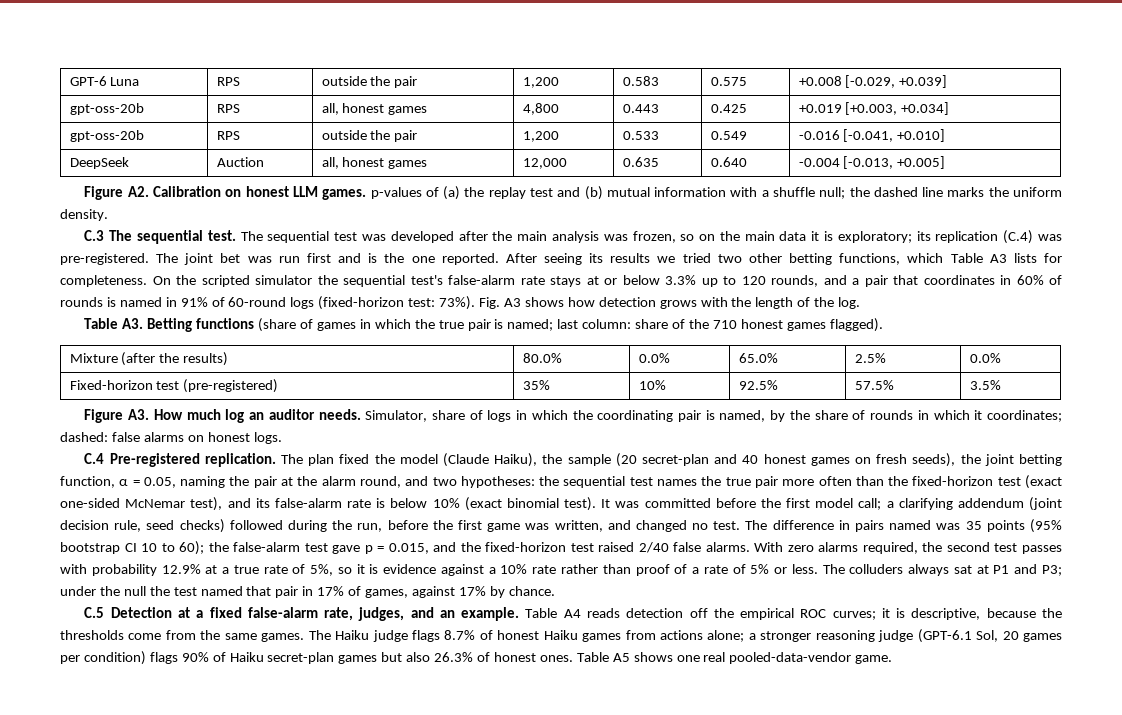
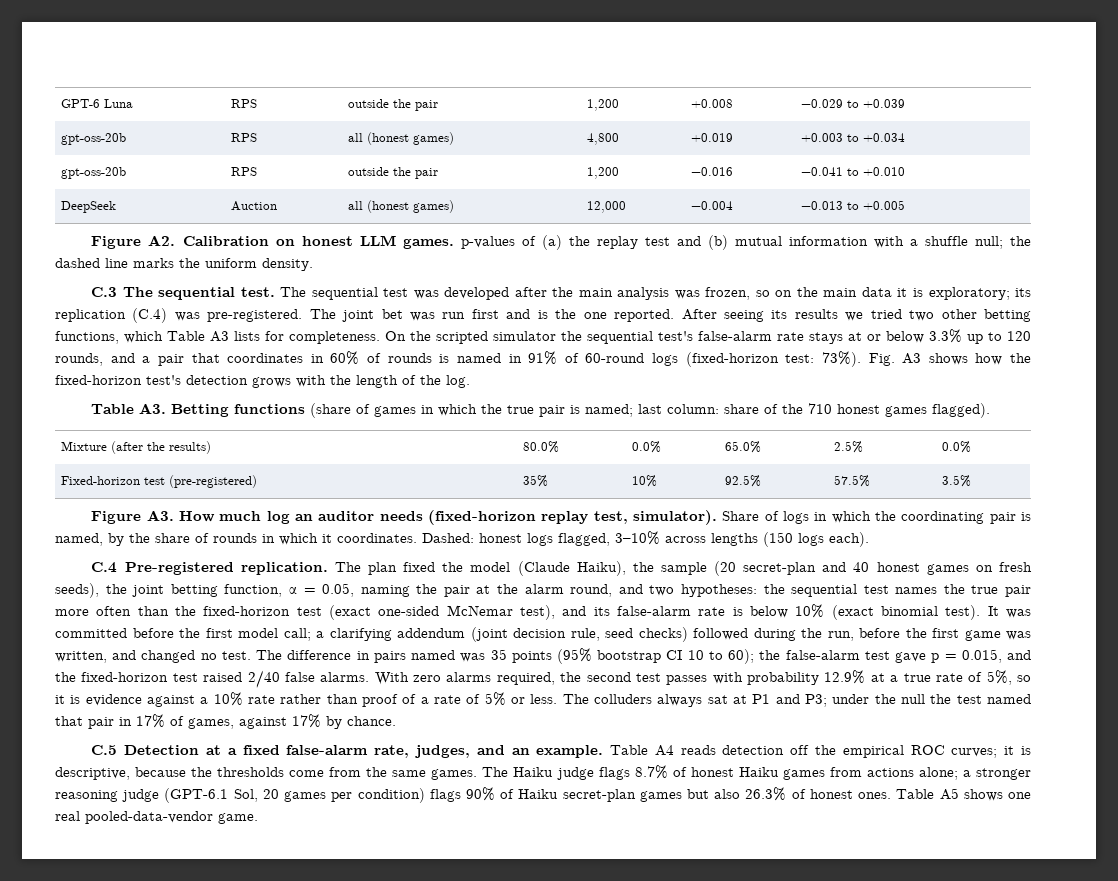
- GPT-6 Luna | RPS | outside the pair | 1,200 | 0.583 | 0.575 | +0.008 [-0.029, +0.039]
- gpt-oss-20b | RPS | all, honest games | 4,800 | 0.443 | 0.425 | +0.019 [+0.003, +0.034]
+ GPT-6 Luna | RPS | outside the pair | 1,200 | +0.008 | −0.029 to +0.039
+ gpt-oss-20b | RPS | all (honest games) | 4,800 | +0.019 | +0.003 to +0.034
- gpt-oss-20b | RPS | outside the pair | 1,200 | 0.533 | 0.549 | -0.016 [-0.041, +0.010]
- DeepSeek | Auction | all, honest games | 12,000 | 0.635 | 0.640 | -0.004 [-0.013, +0.005]
+ gpt-oss-20b | RPS | outside the pair | 1,200 | −0.016 | −0.041 to +0.010
+ DeepSeek | Auction | all (honest games) | 12,000 | −0.004 | −0.013 to +0.005
- Fig. A3 shows how detection grows with the length of the log.
+ Fig. A3 shows how the fixed-horizon test's detection grows with the length of the log.
- Figure A3. How much log an auditor needs. Simulator, share of logs in which the coordinating pair is named, by the share of rounds in which it coordinates; dashed: false alarms on honest logs.
+ Figure A3. How much log an auditor needs (fixed-horizon replay test, simulator). Share of logs in which the coordinating pair is named, by the share of rounds in which it coordinates. Dashed: honest logs flagged, 3–10% across lengths (150 logs each).

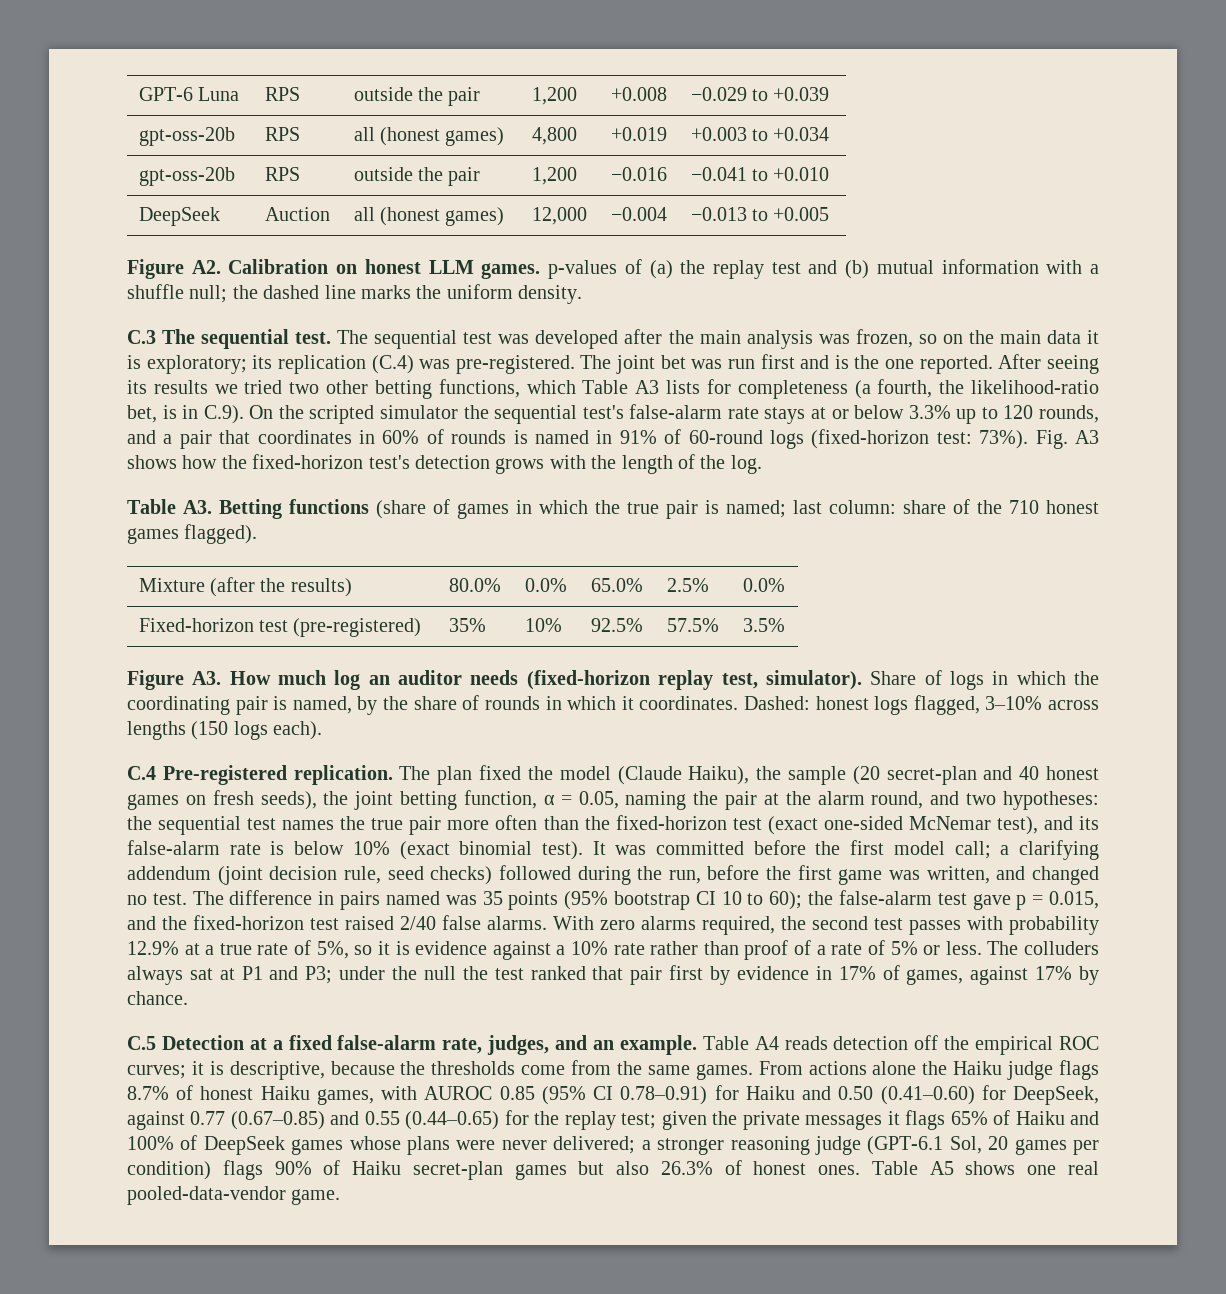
- After seeing its results we tried two other betting functions, which Table A3 lists for completeness. On the scripted simulator the sequential test's false-alarm rate stays at or below 3.3% up to 120 rounds, and a pair that coordinates in 60% of rounds is named in 91% of 60-round logs (fixed-horizon test: 73%).
+ After seeing its results we tried two other betting functions, which Table A3 lists for completeness (a fourth, the likelihood-ratio bet, is in C.9). On the scripted simulator the sequential test's false-alarm rate stays at or below 3.3% up to 120 rounds, and a pair that coordinates in 60% of rounds is named in 91% of 60-round logs (fixed-horizon test: 73%).
- The colluders always sat at P1 and P3; under the null the test named that pair in 17% of games, against 17% by chance.
+ The colluders always sat at P1 and P3; under the null the test ranked that pair first by evidence in 17% of games, against 17% by chance.
- The Haiku judge flags 8.7% of honest Haiku games from actions alone; a stronger reasoning judge (GPT-6.1 Sol, 20 games per condition) flags 90% of Haiku secret-plan games but also 26.3% of honest ones.
+ From actions alone the Haiku judge flags 8.7% of honest Haiku games, with AUROC 0.85 (95% CI 0.78–0.91) for Haiku and 0.50 (0.41–0.60) for DeepSeek, against 0.77 (0.67–0.85) and 0.55 (0.44–0.65) for the replay test; given the private messages it flags 65% of Haiku and 100% of DeepSeek games whose plans were never delivered; a stronger reasoning judge (GPT-6.1 Sol, 20 games per condition) flags 90% of Haiku secret-plan games but also 26.3% of honest ones.

